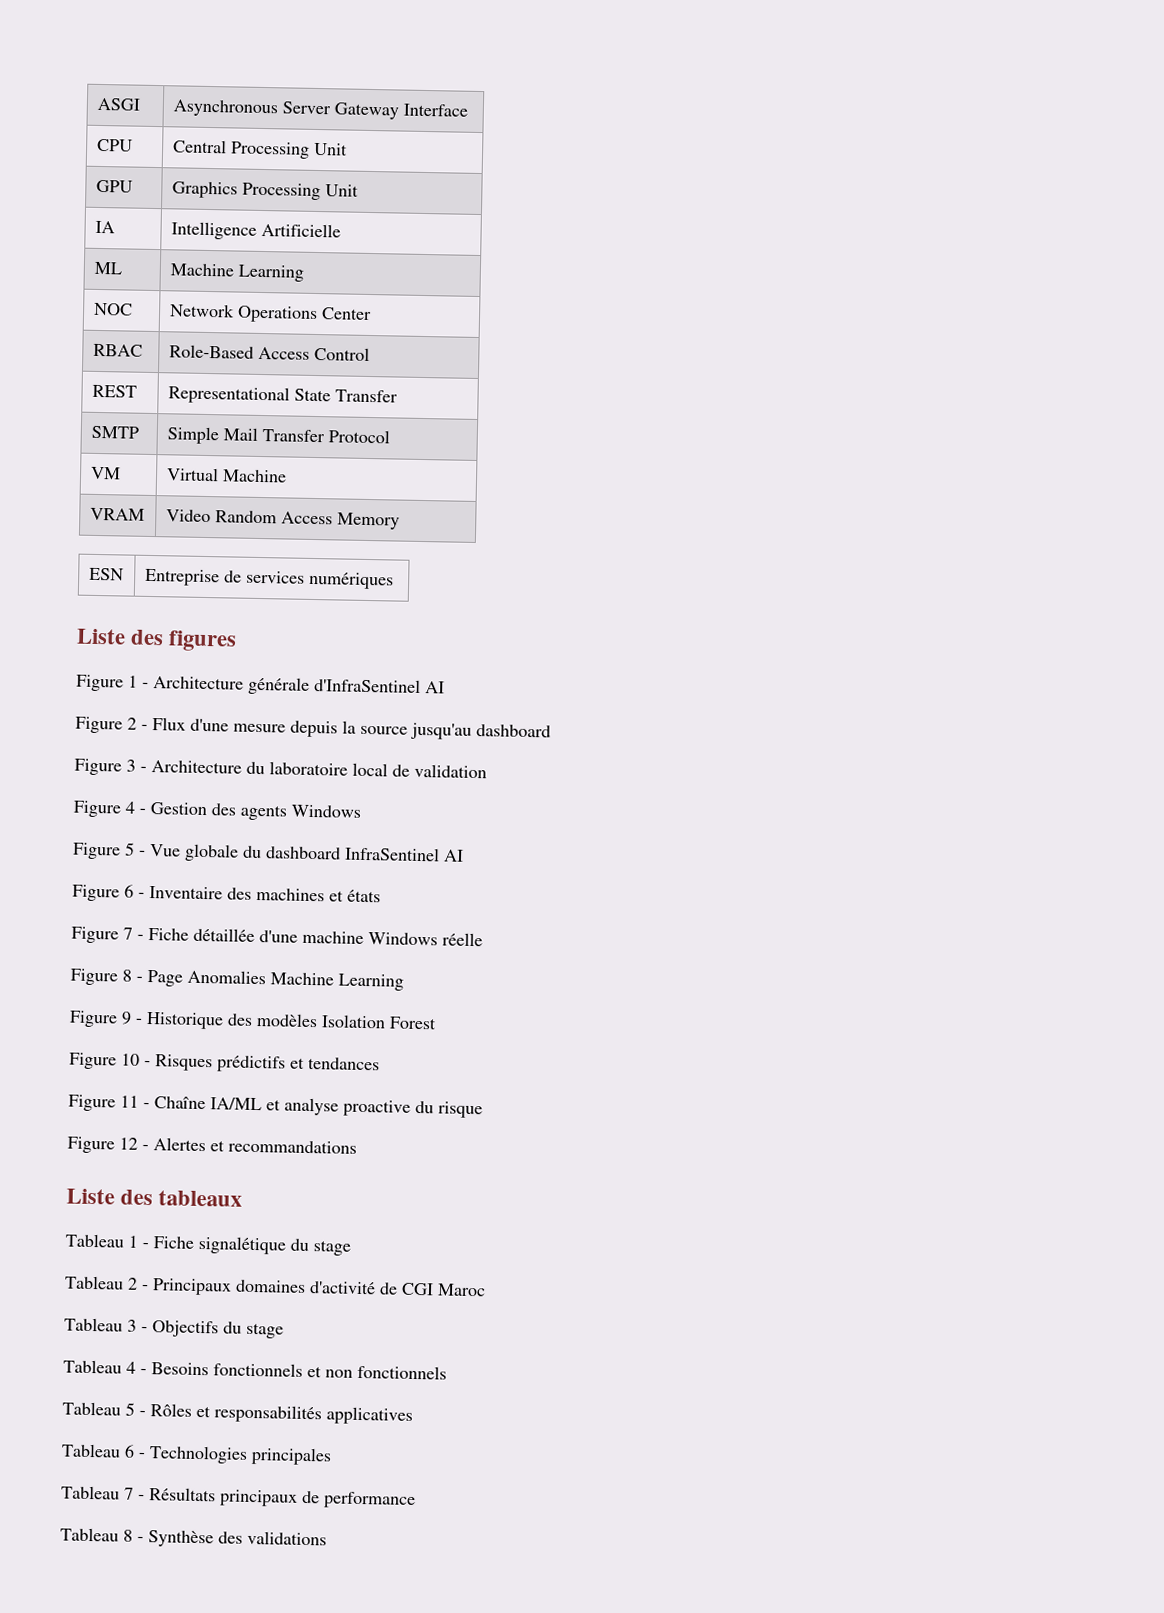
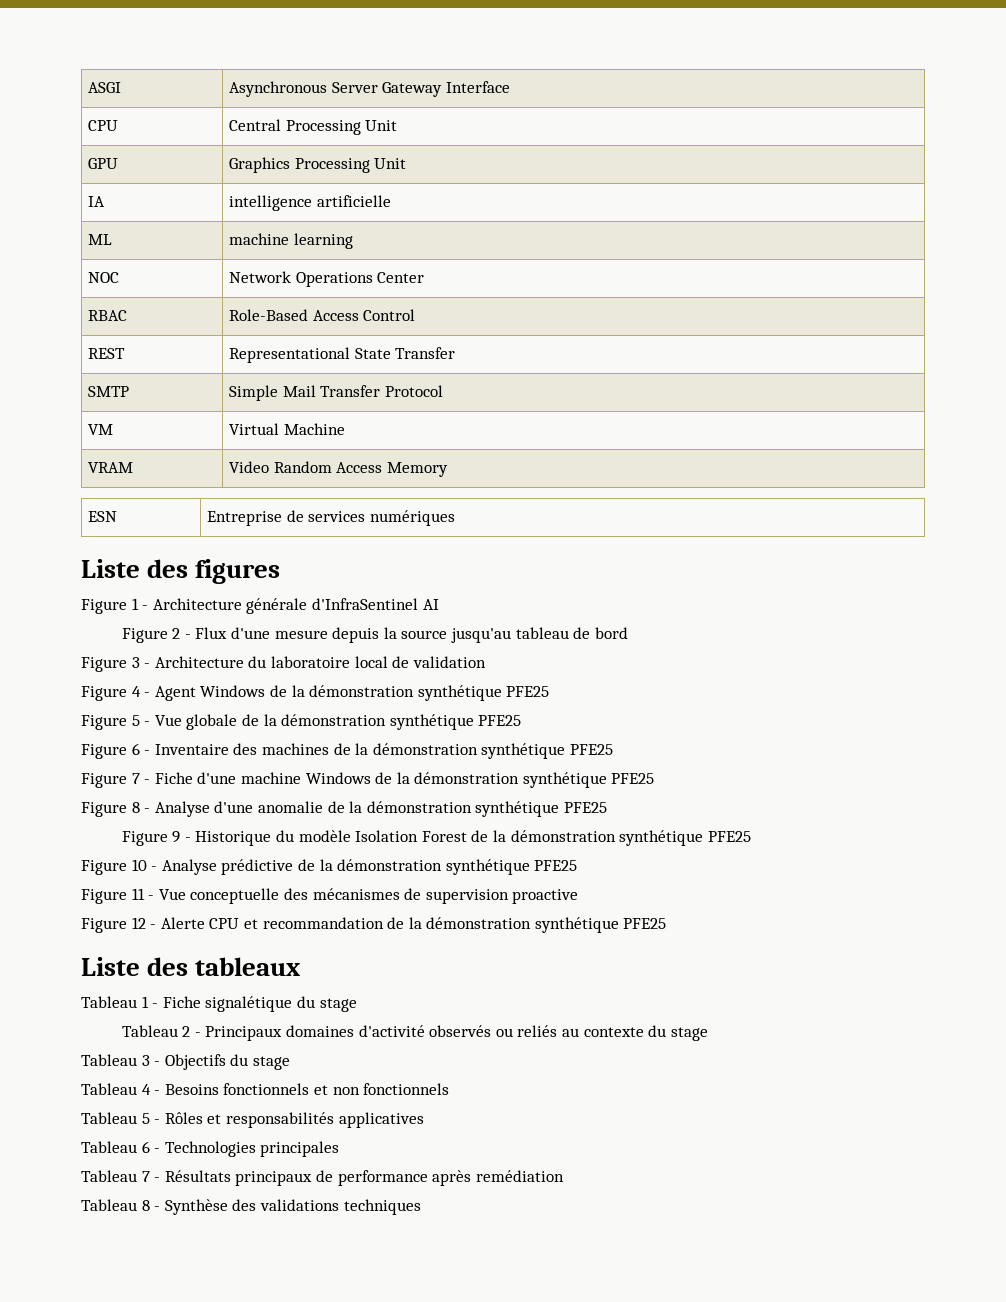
- IA | Intelligence Artificielle
+ IA | intelligence artificielle
- ML | Machine Learning
+ ML | machine learning
- Figure 2 - Flux d'une mesure depuis la source jusqu'au dashboard
+ Figure 2 - Flux d'une mesure depuis la source jusqu'au tableau de bord
- Figure 4 - Gestion des agents Windows
+ Figure 4 - Agent Windows de la démonstration synthétique PFE25
- Figure 5 - Vue globale du dashboard InfraSentinel AI
+ Figure 5 - Vue globale de la démonstration synthétique PFE25
- Figure 6 - Inventaire des machines et états
+ Figure 6 - Inventaire des machines de la démonstration synthétique PFE25
- Figure 7 - Fiche détaillée d'une machine Windows réelle
- Figure 8 - Page Anomalies Machine Learning
+ Figure 7 - Fiche d'une machine Windows de la démonstration synthétique PFE25
+ Figure 8 - Analyse d'une anomalie de la démonstration synthétique PFE25
- Figure 9 - Historique des modèles Isolation Forest
- Figure 10 - Risques prédictifs et tendances
- Figure 11 - Chaîne IA/ML et analyse proactive du risque
+ Figure 9 - Historique du modèle Isolation Forest de la démonstration synthétique PFE25
+ Figure 10 - Analyse prédictive de la démonstration synthétique PFE25
+ Figure 11 - Vue conceptuelle des mécanismes de supervision proactive
- Figure 12 - Alertes et recommandations
+ Figure 12 - Alerte CPU et recommandation de la démonstration synthétique PFE25
- Tableau 2 - Principaux domaines d'activité de CGI Maroc
+ Tableau 2 - Principaux domaines d'activité observés ou reliés au contexte du stage
- Tableau 7 - Résultats principaux de performance
+ Tableau 7 - Résultats principaux de performance après remédiation
- Tableau 8 - Synthèse des validations
+ Tableau 8 - Synthèse des validations techniques

